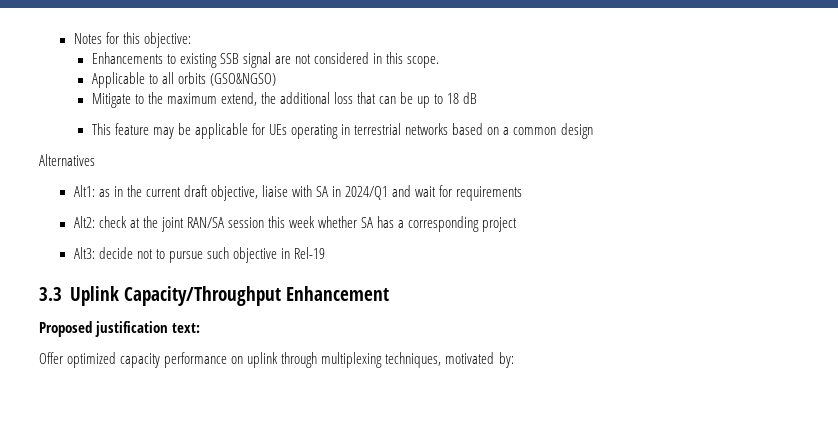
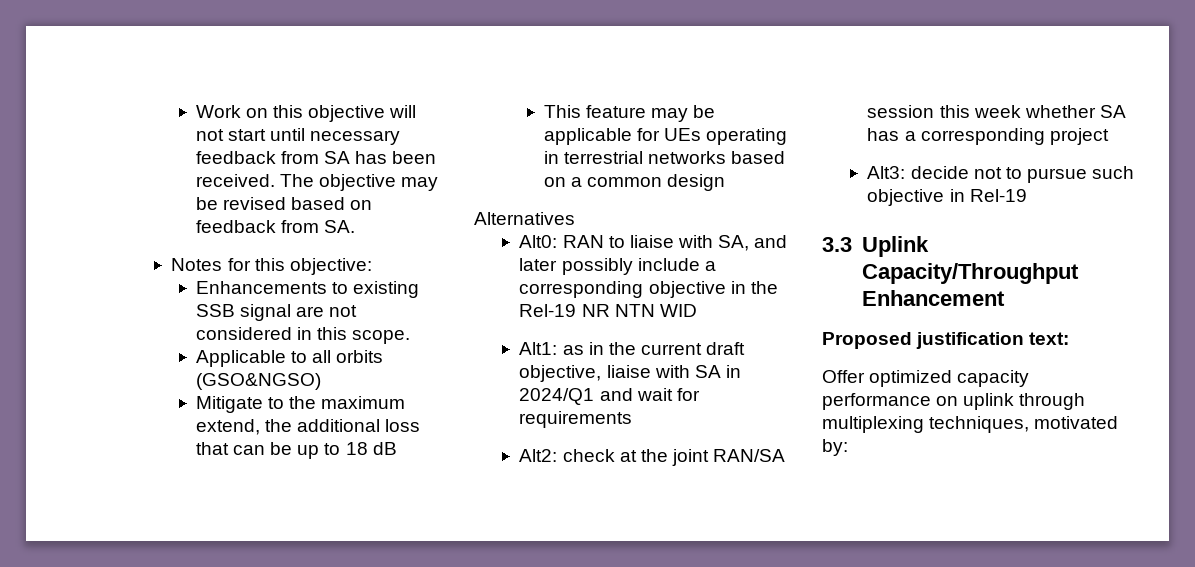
+ Work on this objective will not start until necessary feedback from SA has been received. The objective may be revised based on feedback from SA.
+ Alt0: RAN to liaise with SA, and later possibly include a corresponding objective in the Rel-19 NR NTN WID

